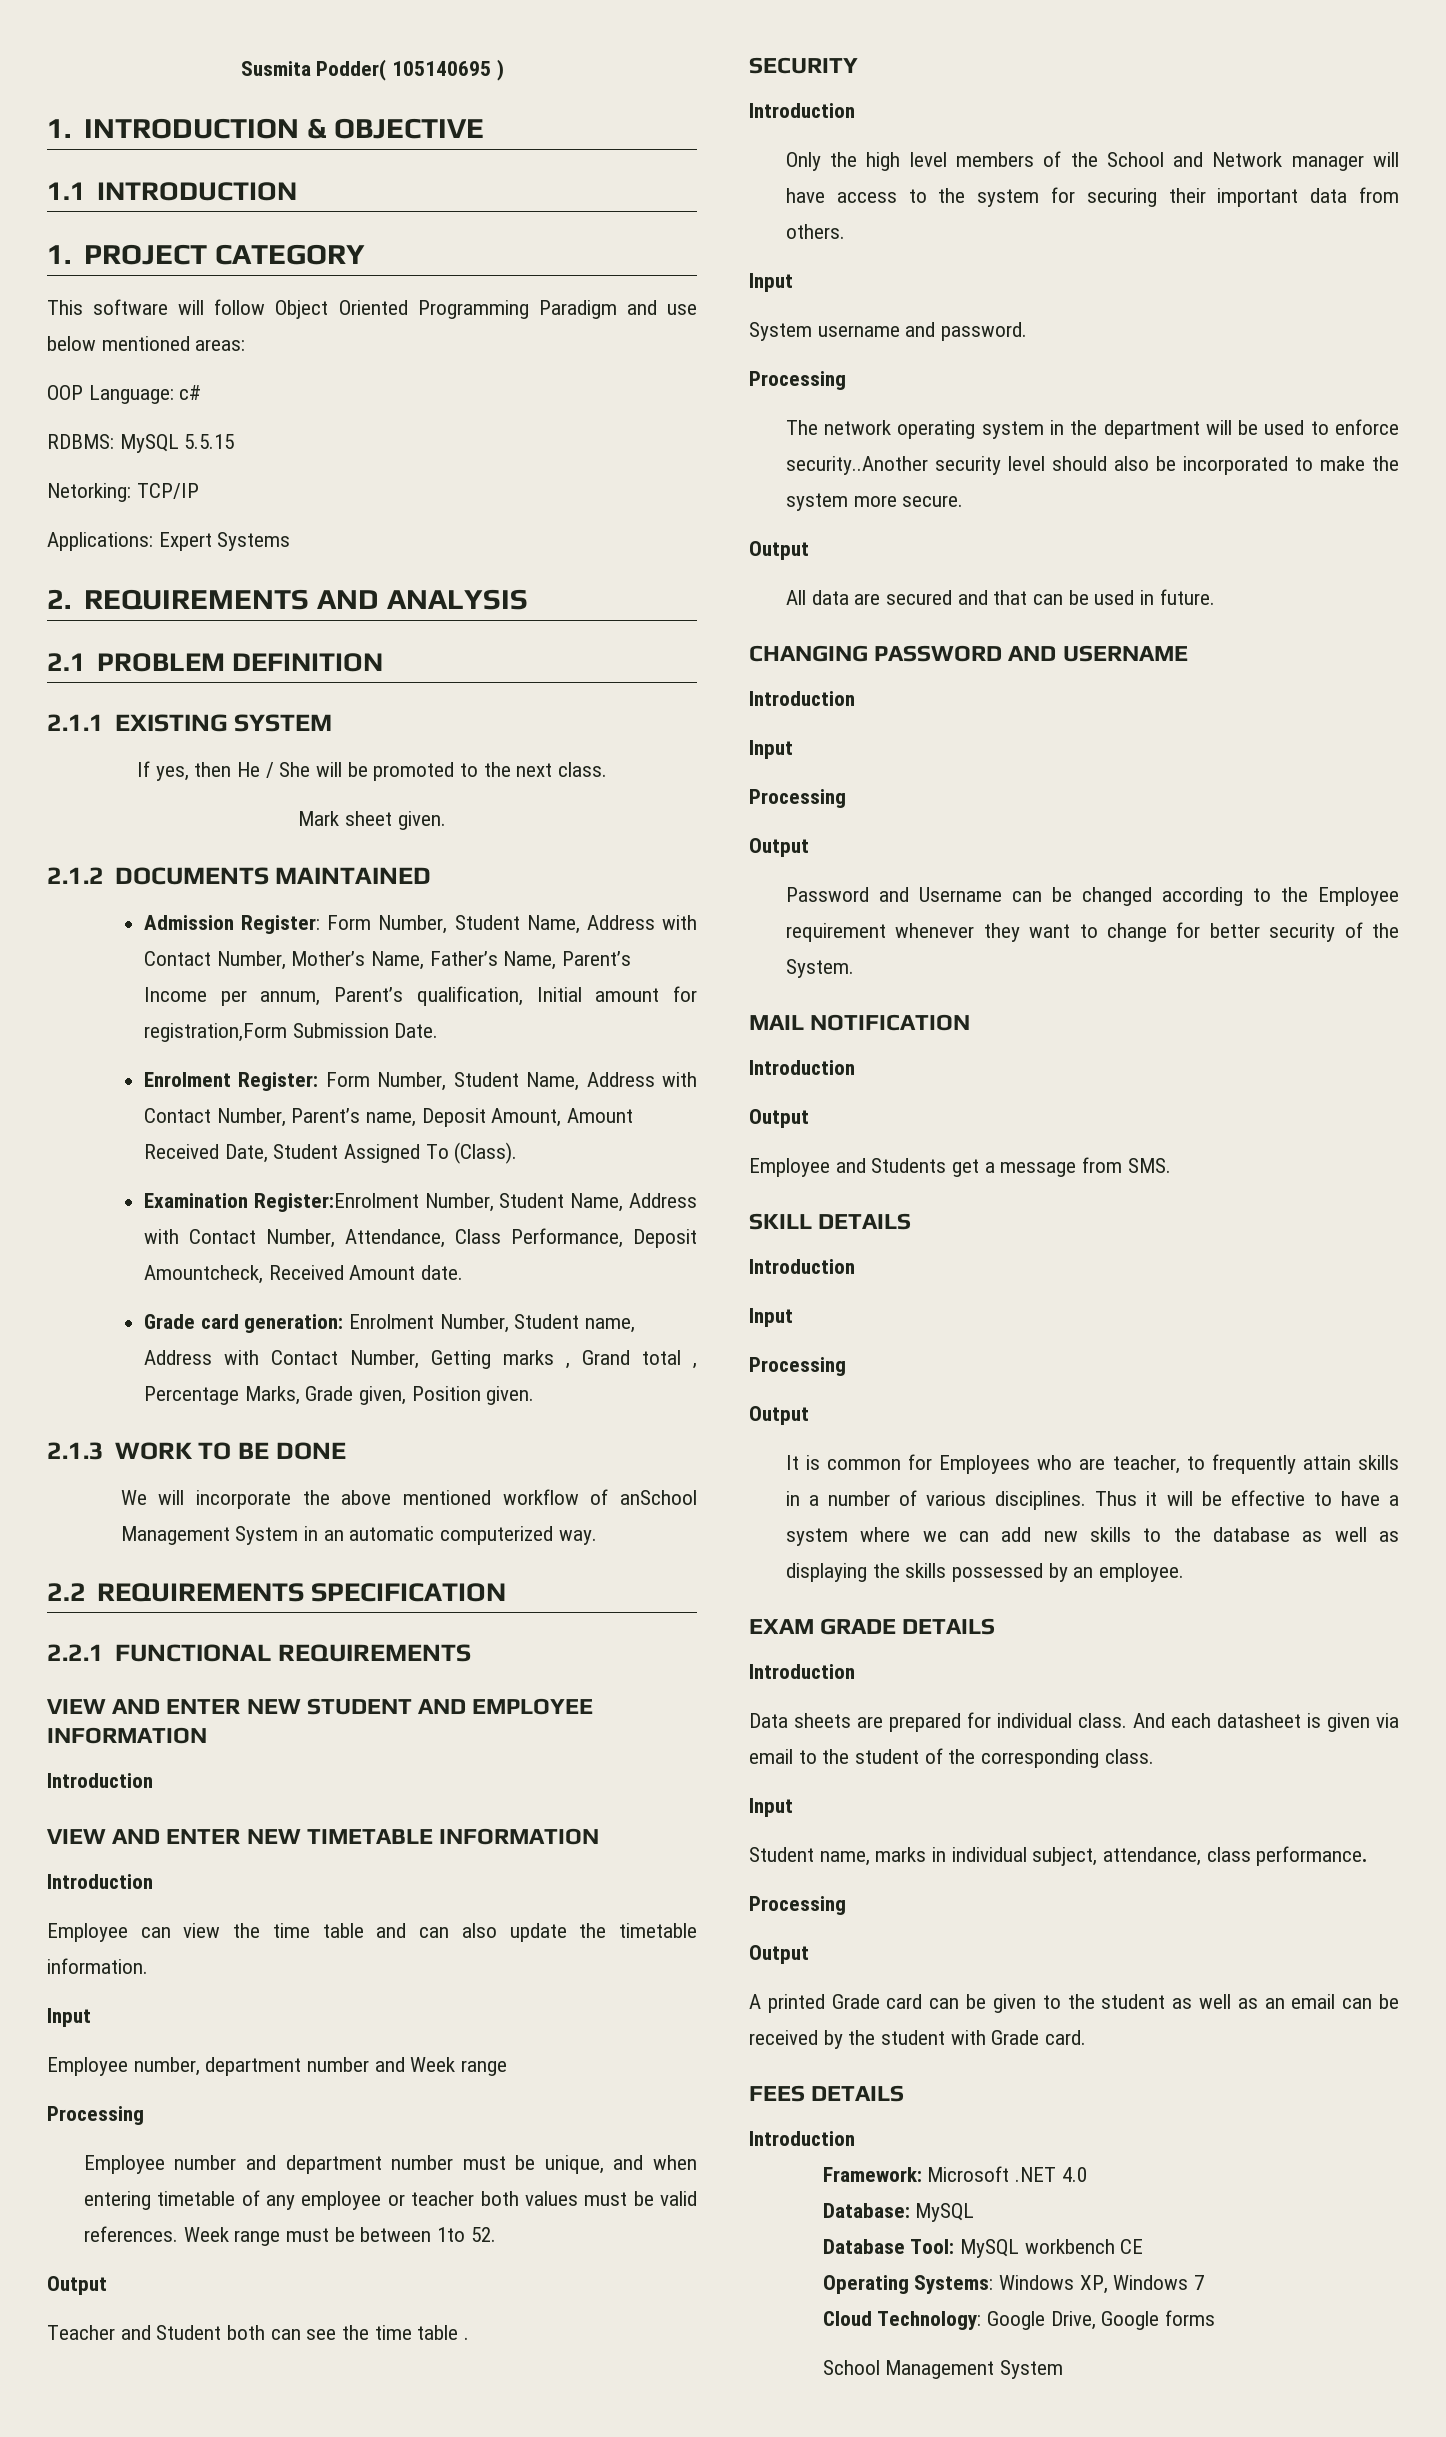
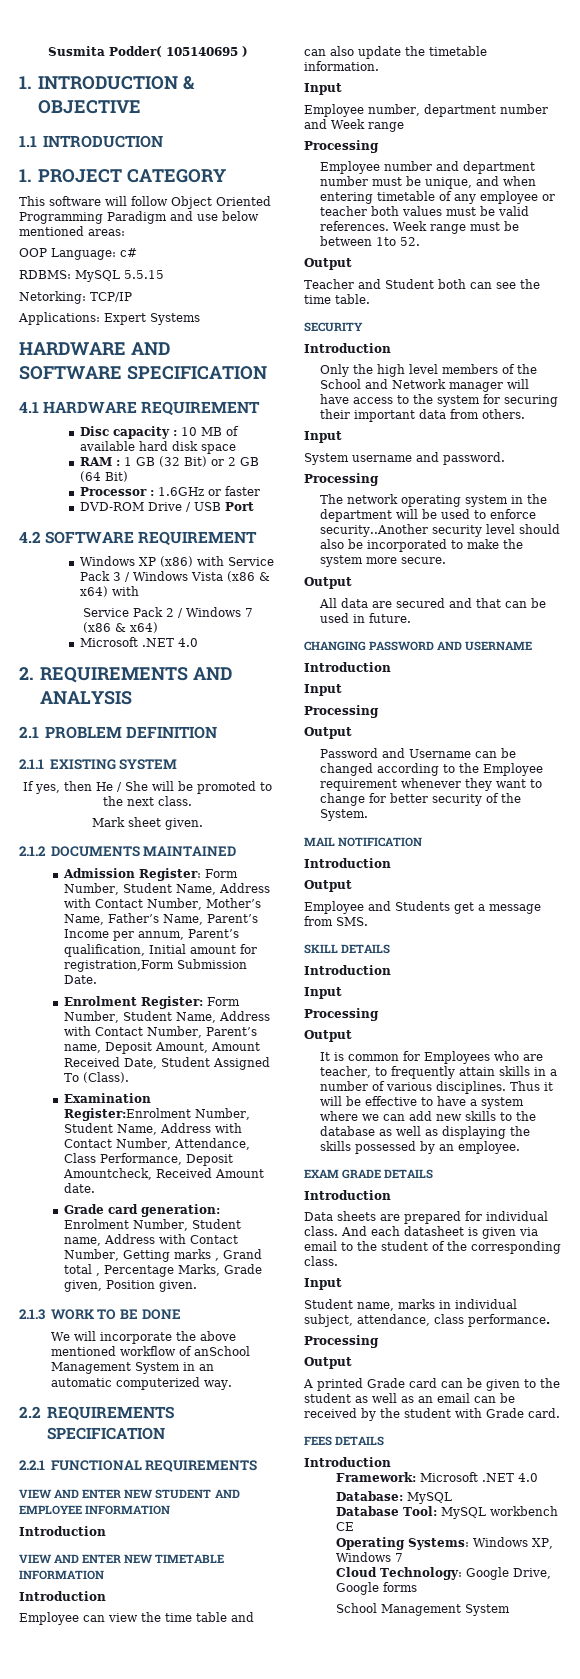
+ HARDWARE AND SOFTWARE SPECIFICATION
+ 4.1 HARDWARE REQUIREMENT
+ Disc capacity : 10 MB of available hard disk space
+ RAM : 1 GB (32 Bit) or 2 GB (64 Bit)
+ Processor : 1.6GHz or faster
+ DVD-ROM Drive / USB Port
+ 4.2 SOFTWARE REQUIREMENT
+ Windows XP (x86) with Service Pack 3 / Windows Vista (x86 & x64) with
+ Service Pack 2 / Windows 7 (x86 & x64)
+ Microsoft .NET 4.0
- Teacher and Student both can see the time table .
+ Teacher and Student both can see the time table.

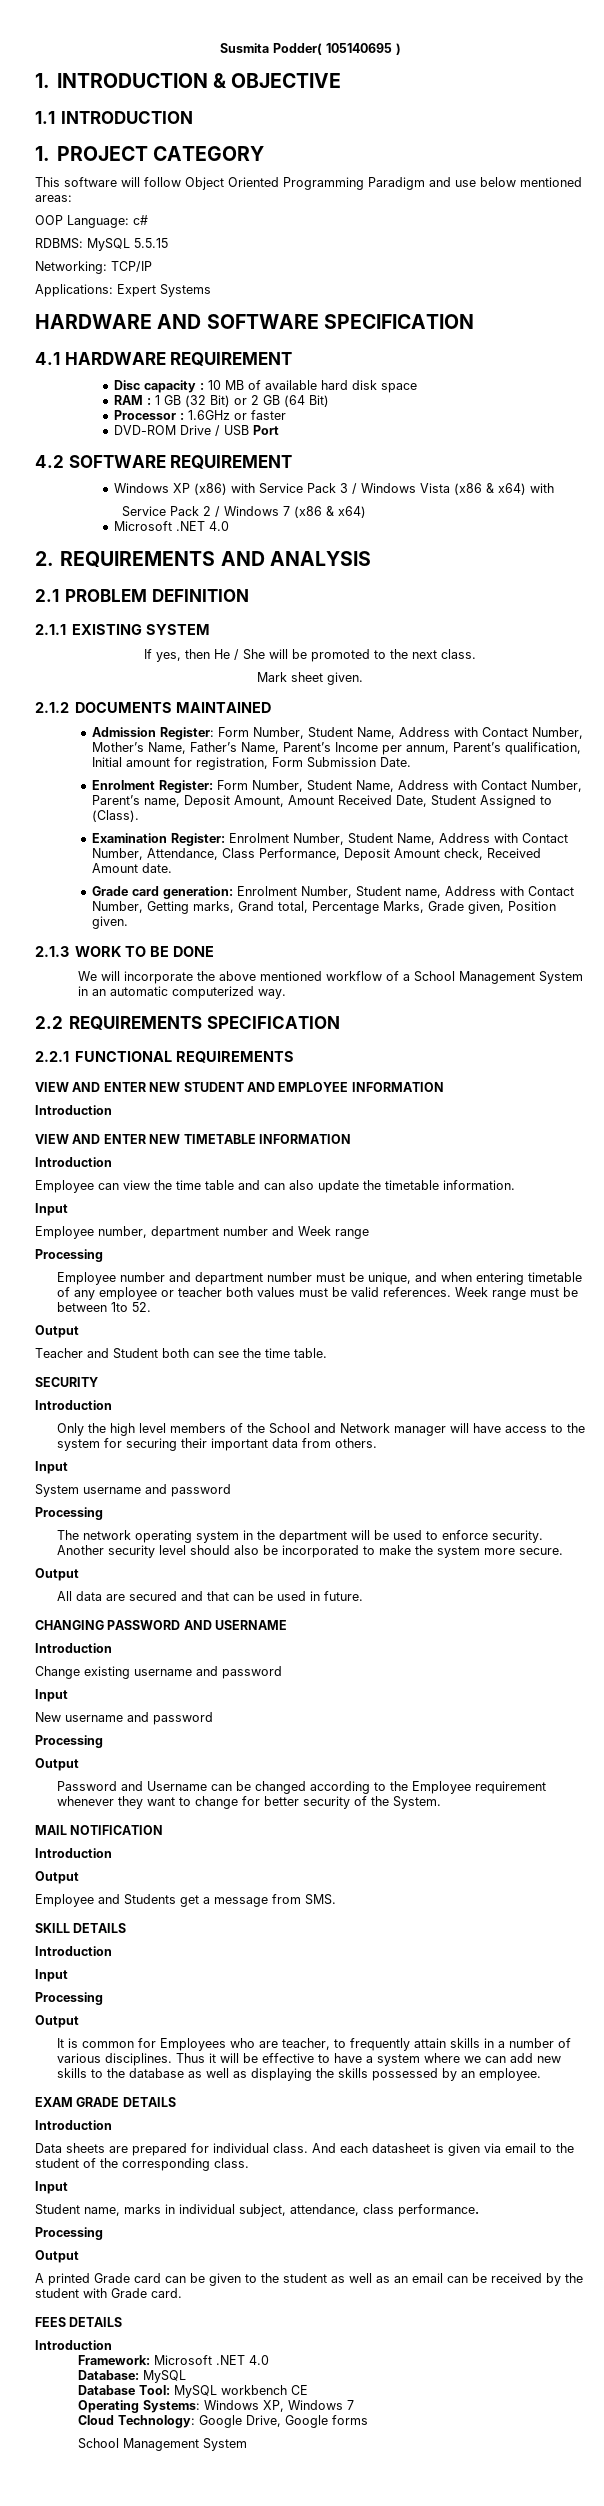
- Netorking: TCP/IP
+ Networking: TCP/IP
- Admission Register: Form Number, Student Name, Address with Contact Number, Mother’s Name, Father’s Name, Parent’s Income per annum, Parent’s qualification, Initial amount for registration,Form Submission Date.
+ Admission Register: Form Number, Student Name, Address with Contact Number, Mother’s Name, Father’s Name, Parent’s Income per annum, Parent’s qualification, Initial amount for registration, Form Submission Date.
- Enrolment Register: Form Number, Student Name, Address with Contact Number, Parent’s name, Deposit Amount, Amount Received Date, Student Assigned To (Class).
+ Enrolment Register: Form Number, Student Name, Address with Contact Number, Parent’s name, Deposit Amount, Amount Received Date, Student Assigned to (Class).
- Examination Register:Enrolment Number, Student Name, Address with Contact Number, Attendance, Class Performance, Deposit Amountcheck, Received Amount date.
+ Examination Register: Enrolment Number, Student Name, Address with Contact Number, Attendance, Class Performance, Deposit Amount check, Received Amount date.
- Grade card generation: Enrolment Number, Student name, Address with Contact Number, Getting marks , Grand total , Percentage Marks, Grade given, Position given.
+ Grade card generation: Enrolment Number, Student name, Address with Contact Number, Getting marks, Grand total, Percentage Marks, Grade given, Position given.
- We will incorporate the above mentioned workflow of anSchool Management System in an automatic computerized way.
+ We will incorporate the above mentioned workflow of a School Management System in an automatic computerized way.
- System username and password.
+ System username and password
- The network operating system in the department will be used to enforce security..Another security level should also be incorporated to make the system more secure.
+ The network operating system in the department will be used to enforce security. Another security level should also be incorporated to make the system more secure.
  CHANGING PASSWORD AND USERNAME
  Introduction
+ Change existing username and password
  Input
+ New username and password

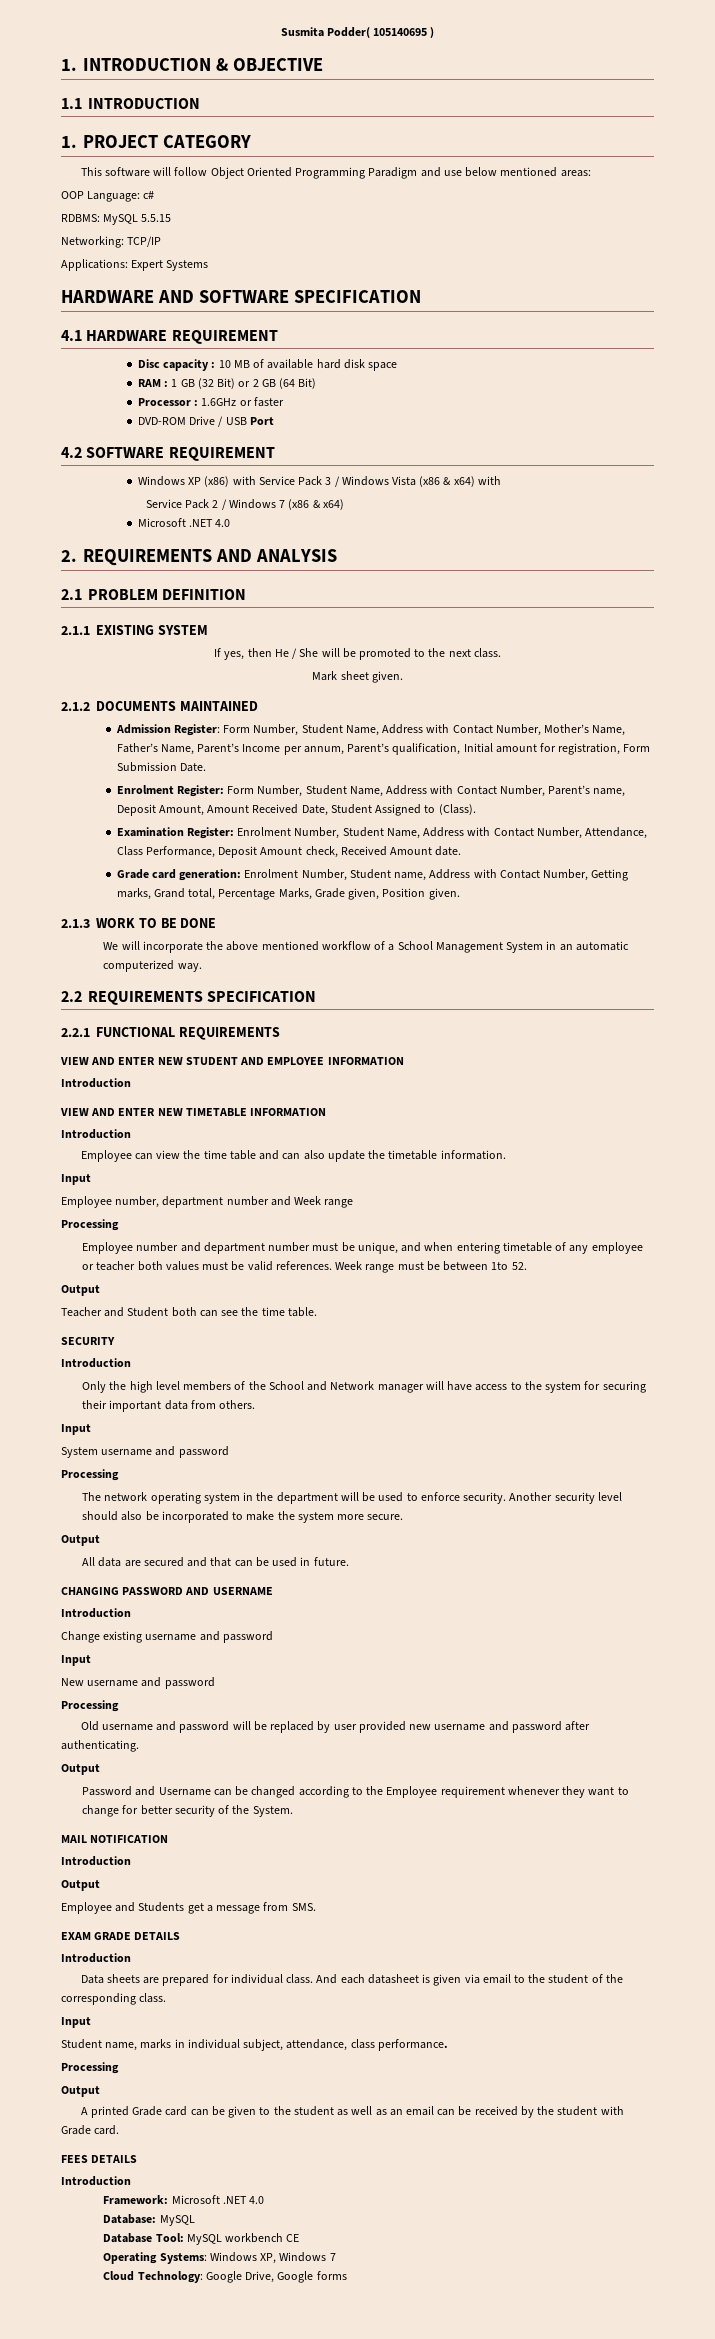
+ Old username and password will be replaced by user provided new username and password after authenticating.
- SKILL DETAILS
- Introduction
- Input
- Processing
- Output
- It is common for Employees who are teacher, to frequently attain skills in a number of various disciplines. Thus it will be effective to have a system where we can add new skills to the database as well as displaying the skills possessed by an employee.
  Cloud Technology: Google Drive, Google forms
- School Management System

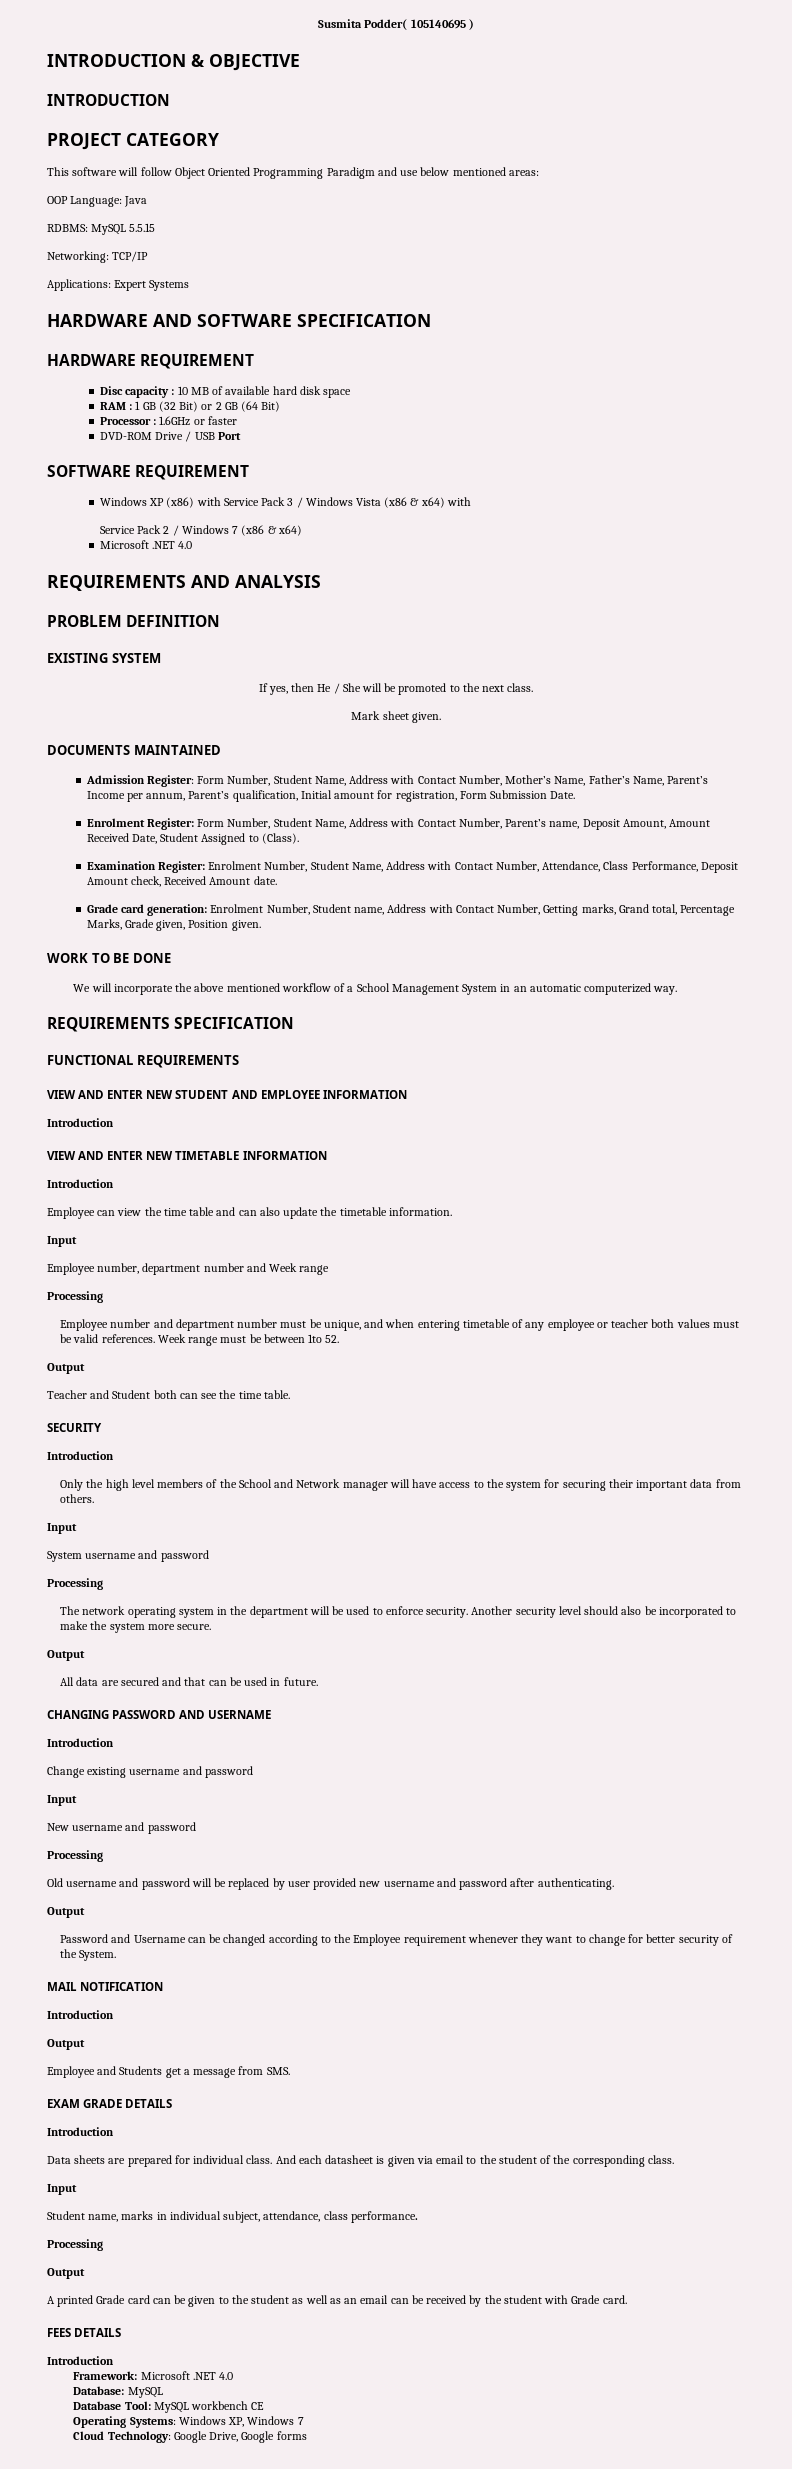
- 1. INTRODUCTION & OBJECTIVE
- 1.1 INTRODUCTION
+ INTRODUCTION & OBJECTIVE
+ INTRODUCTION
- 1. PROJECT CATEGORY
+ PROJECT CATEGORY
- OOP Language: c#
+ OOP Language: Java
- 4.1 HARDWARE REQUIREMENT
+ HARDWARE REQUIREMENT
- 4.2 SOFTWARE REQUIREMENT
+ SOFTWARE REQUIREMENT
- 2. REQUIREMENTS AND ANALYSIS
+ REQUIREMENTS AND ANALYSIS
- 2.1 PROBLEM DEFINITION
+ PROBLEM DEFINITION
- 2.1.1 EXISTING SYSTEM
+ EXISTING SYSTEM
- 2.1.2 DOCUMENTS MAINTAINED
+ DOCUMENTS MAINTAINED
- 2.1.3 WORK TO BE DONE
+ WORK TO BE DONE
- 2.2 REQUIREMENTS SPECIFICATION
+ REQUIREMENTS SPECIFICATION
- 2.2.1 FUNCTIONAL REQUIREMENTS
+ FUNCTIONAL REQUIREMENTS

